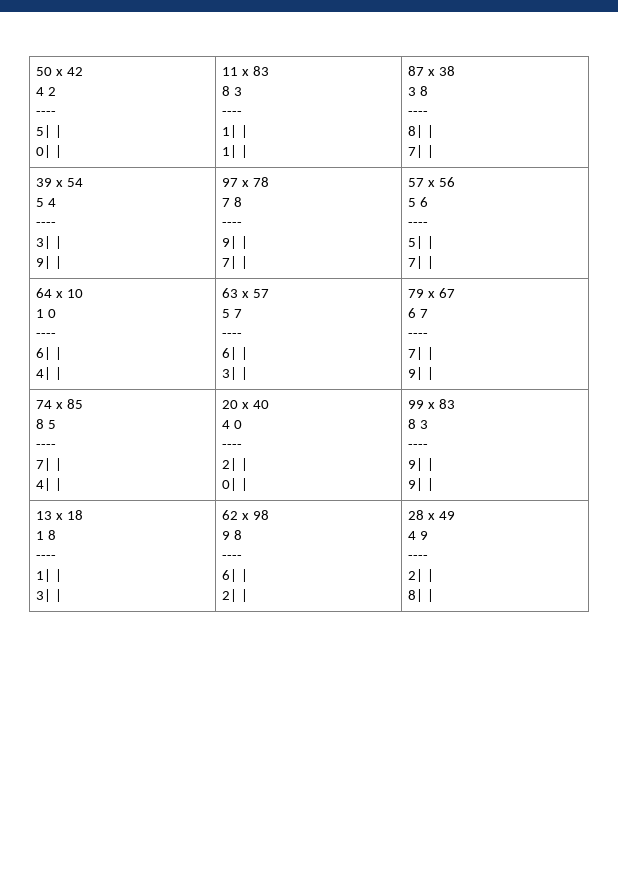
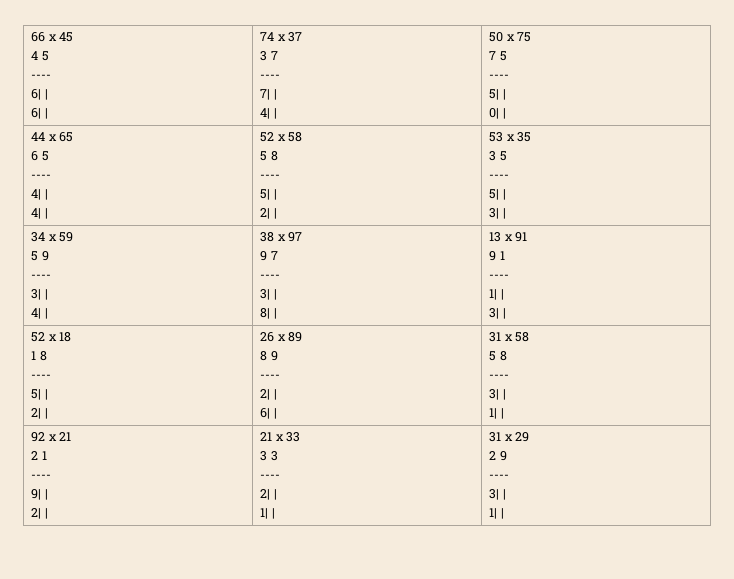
- 50 x 42
- 4 2
+ 66 x 45
+ 4 5
+ ----
+ 6| |
+ 6| | | 74 x 37
+ 3 7
+ ----
+ 7| |
+ 4| | | 50 x 75
+ 7 5
  ----
  5| |
- 0| | | 11 x 83
- 8 3
+ 0| |
+ 44 x 65
+ 6 5
+ ----
+ 4| |
+ 4| | | 52 x 58
+ 5 8
+ ----
+ 5| |
+ 2| | | 53 x 35
+ 3 5
+ ----
+ 5| |
+ 3| |
+ 34 x 59
+ 5 9
+ ----
+ 3| |
+ 4| | | 38 x 97
+ 9 7
+ ----
+ 3| |
+ 8| | | 13 x 91
+ 9 1
  ----
  1| |
- 1| | | 87 x 38
- 3 8
+ 3| |
+ 52 x 18
+ 1 8
  ----
- 8| |
- 7| |
- 39 x 54
- 5 4
+ 5| |
+ 2| | | 26 x 89
+ 8 9
+ ----
+ 2| |
+ 6| | | 31 x 58
+ 5 8
  ----
  3| |
- 9| | | 97 x 78
- 7 8
+ 1| |
+ 92 x 21
+ 2 1
  ----
  9| |
- 7| | | 57 x 56
- 5 6
- ----
- 5| |
- 7| |
- 64 x 10
- 1 0
- ----
- 6| |
- 4| | | 63 x 57
- 5 7
- ----
- 6| |
- 3| | | 79 x 67
- 6 7
- ----
- 7| |
- 9| |
- 74 x 85
- 8 5
- ----
- 7| |
- 4| | | 20 x 40
- 4 0
+ 2| | | 21 x 33
+ 3 3
  ----
  2| |
- 0| | | 99 x 83
- 8 3
+ 1| | | 31 x 29
+ 2 9
  ----
- 9| |
- 9| |
- 13 x 18
- 1 8
- ----
+ 3| |
  1| |
- 3| | | 62 x 98
- 9 8
- ----
- 6| |
- 2| | | 28 x 49
- 4 9
- ----
- 2| |
- 8| |

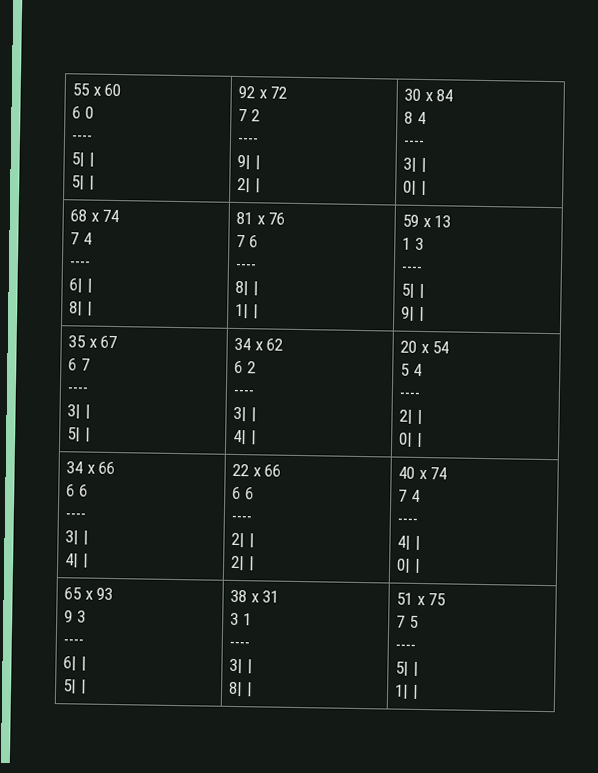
- 66 x 45
- 4 5
+ 55 x 60
+ 6 0
+ ----
+ 5| |
+ 5| | | 92 x 72
+ 7 2
+ ----
+ 9| |
+ 2| | | 30 x 84
+ 8 4
+ ----
+ 3| |
+ 0| |
+ 68 x 74
+ 7 4
  ----
  6| |
- 6| | | 74 x 37
- 3 7
+ 8| | | 81 x 76
+ 7 6
  ----
- 7| |
- 4| | | 50 x 75
+ 8| |
+ 1| | | 59 x 13
+ 1 3
+ ----
+ 5| |
+ 9| |
+ 35 x 67
+ 6 7
+ ----
+ 3| |
+ 5| | | 34 x 62
+ 6 2
+ ----
+ 3| |
+ 4| | | 20 x 54
+ 5 4
+ ----
+ 2| |
+ 0| |
+ 34 x 66
+ 6 6
+ ----
+ 3| |
+ 4| | | 22 x 66
+ 6 6
+ ----
+ 2| |
+ 2| | | 40 x 74
+ 7 4
+ ----
+ 4| |
+ 0| |
+ 65 x 93
+ 9 3
+ ----
+ 6| |
+ 5| | | 38 x 31
+ 3 1
+ ----
+ 3| |
+ 8| | | 51 x 75
  7 5
  ----
  5| |
- 0| |
- 44 x 65
- 6 5
- ----
- 4| |
- 4| | | 52 x 58
- 5 8
- ----
- 5| |
- 2| | | 53 x 35
- 3 5
- ----
- 5| |
- 3| |
- 34 x 59
- 5 9
- ----
- 3| |
- 4| | | 38 x 97
- 9 7
- ----
- 3| |
- 8| | | 13 x 91
- 9 1
- ----
- 1| |
- 3| |
- 52 x 18
- 1 8
- ----
- 5| |
- 2| | | 26 x 89
- 8 9
- ----
- 2| |
- 6| | | 31 x 58
- 5 8
- ----
- 3| |
- 1| |
- 92 x 21
- 2 1
- ----
- 9| |
- 2| | | 21 x 33
- 3 3
- ----
- 2| |
- 1| | | 31 x 29
- 2 9
- ----
- 3| |

